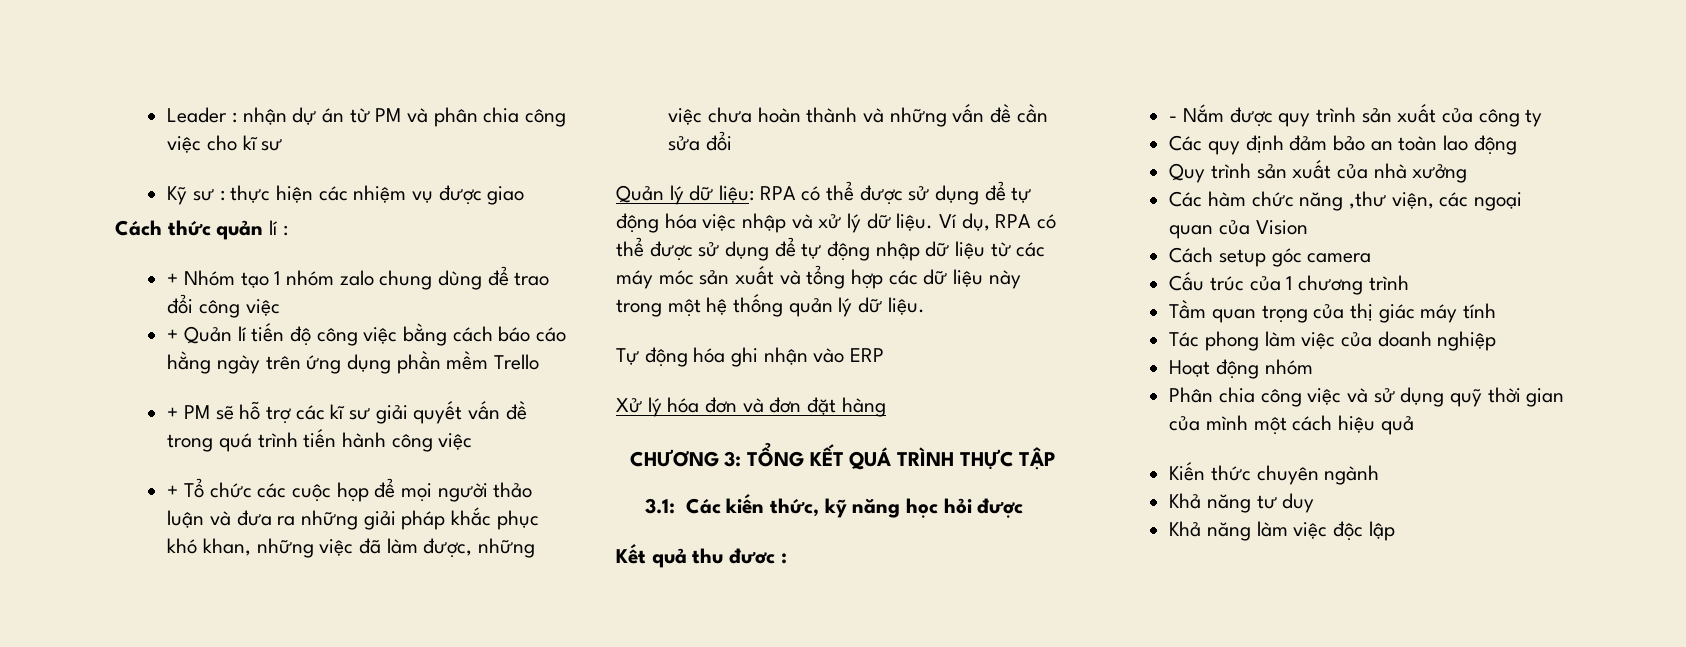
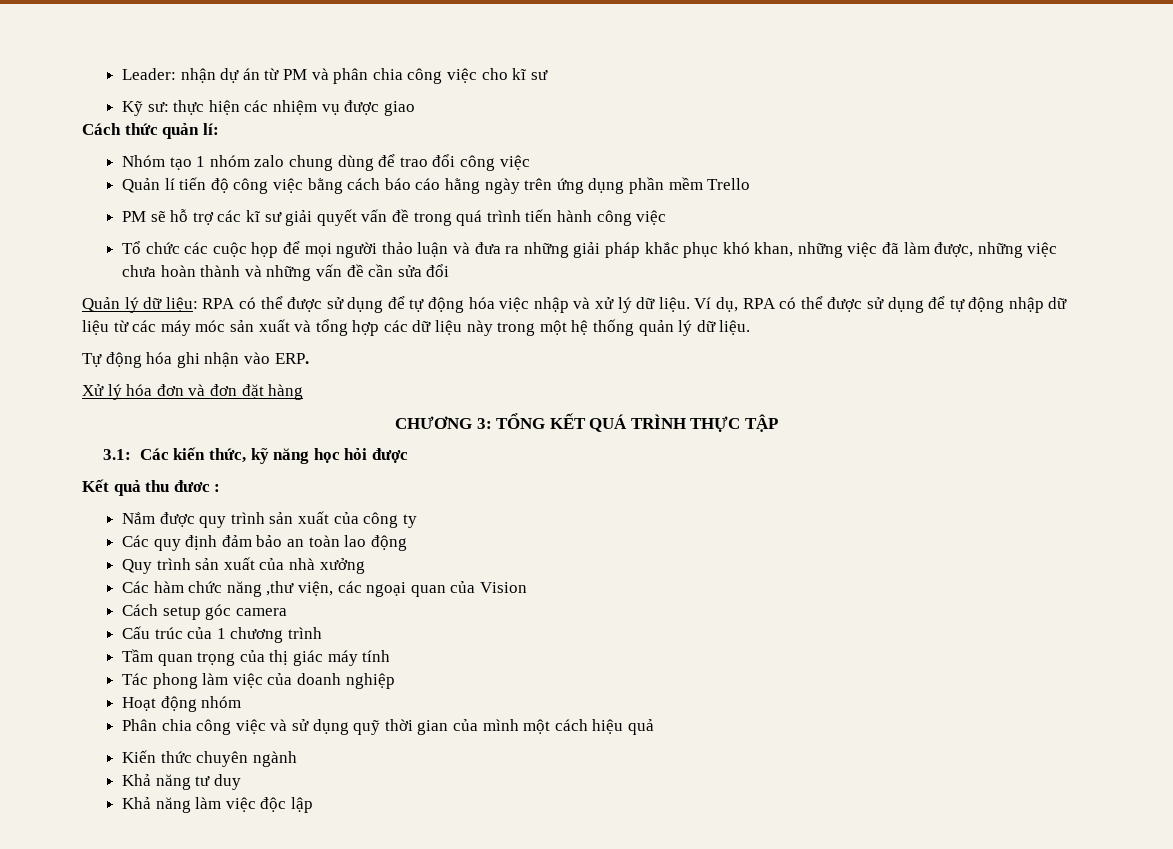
- Leader : nhận dự án từ PM và phân chia công việc cho kĩ sư
+ Leader: nhận dự án từ PM và phân chia công việc cho kĩ sư
- Kỹ sư : thực hiện các nhiệm vụ được giao
+ Kỹ sư: thực hiện các nhiệm vụ được giao
- Cách thức quản lí :
- + Nhóm tạo 1 nhóm zalo chung dùng để trao đổi công việc
+ Cách thức quản lí:
+ Nhóm tạo 1 nhóm zalo chung dùng để trao đổi công việc
- + Quản lí tiến độ công việc bằng cách báo cáo hằng ngày trên ứng dụng phần mềm Trello
+ Quản lí tiến độ công việc bằng cách báo cáo hằng ngày trên ứng dụng phần mềm Trello
- + PM sẽ hỗ trợ các kĩ sư giải quyết vấn đề trong quá trình tiến hành công việc
+ PM sẽ hỗ trợ các kĩ sư giải quyết vấn đề trong quá trình tiến hành công việc
- + Tổ chức các cuộc họp để mọi người thảo luận và đưa ra những giải pháp khắc phục khó khan, những việc đã làm được, những việc chưa hoàn thành và những vấn đề cần sửa đổi
+ Tổ chức các cuộc họp để mọi người thảo luận và đưa ra những giải pháp khắc phục khó khan, những việc đã làm được, những việc chưa hoàn thành và những vấn đề cần sửa đổi
- Tự động hóa ghi nhận vào ERP
+ Tự động hóa ghi nhận vào ERP.
- - Nắm được quy trình sản xuất của công ty
+ Nắm được quy trình sản xuất của công ty

